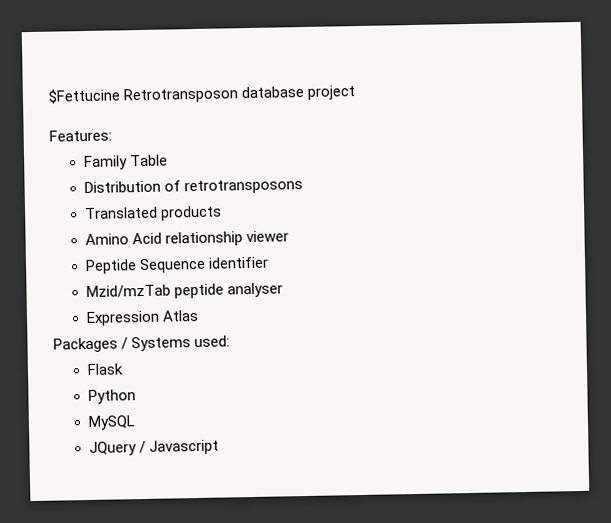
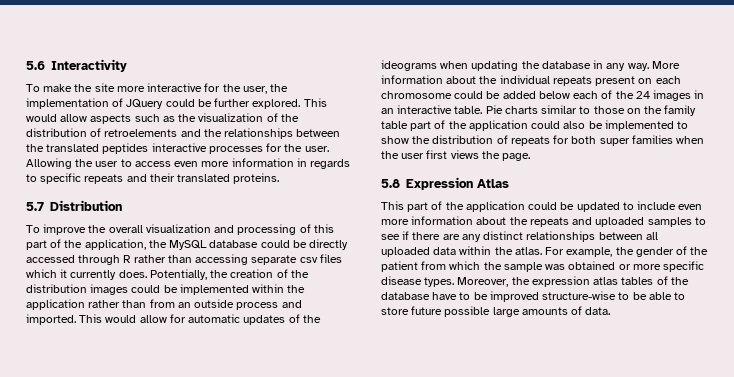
- $Fettucine Retrotransposon database project
- Features:
- Family Table
- Distribution of retrotransposons
- Translated products
- Amino Acid relationship viewer
- Peptide Sequence identifier
- Mzid/mzTab peptide analyser
- Expression Atlas
- Packages / Systems used:
- Flask
- Python
- MySQL
- JQuery / Javascript
+ 5.6 Interactivity
+ To make the site more interactive for the user, the implementation of JQuery could be further explored. This would allow aspects such as the visualization of the distribution of retroelements and the relationships between the translated peptides interactive processes for the user. Allowing the user to access even more information in regards to specific repeats and their translated proteins.
+ 5.7 Distribution
+ To improve the overall visualization and processing of this part of the application, the MySQL database could be directly accessed through R rather than accessing separate csv files which it currently does. Potentially, the creation of the distribution images could be implemented within the application rather than from an outside process and imported. This would allow for automatic updates of the ideograms when updating the database in any way. More information about the individual repeats present on each chromosome could be added below each of the 24 images in an interactive table. Pie charts similar to those on the family table part of the application could also be implemented to show the distribution of repeats for both super families when the user first views the page.
+ 5.8 Expression Atlas
+ This part of the application could be updated to include even more information about the repeats and uploaded samples to see if there are any distinct relationships between all uploaded data within the atlas. For example, the gender of the patient from which the sample was obtained or more specific disease types. Moreover, the expression atlas tables of the database have to be improved structure-wise to be able to store future possible large amounts of data.

